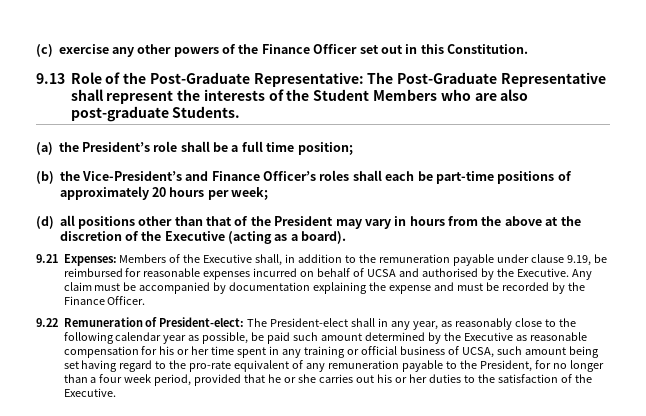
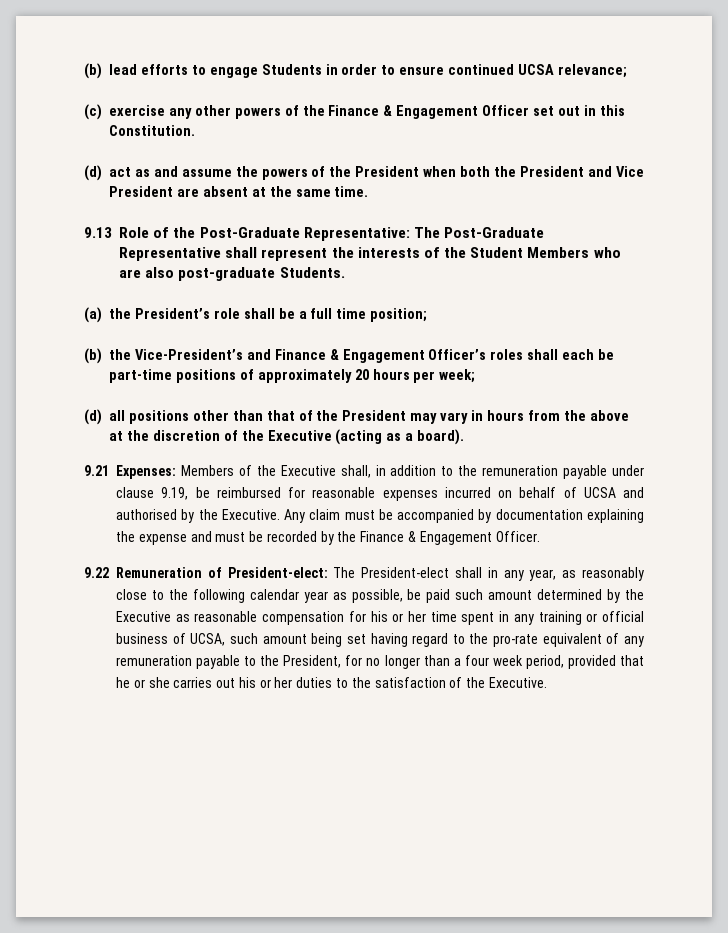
+ (b) lead efforts to engage Students in order to ensure continued UCSA relevance;
- (c) exercise any other powers of the Finance Officer set out in this Constitution.
+ (c) exercise any other powers of the Finance & Engagement Officer set out in this Constitution.
+ (d) act as and assume the powers of the President when both the President and Vice President are absent at the same time.
- (b) the Vice-President’s and Finance Officer’s roles shall each be part-time positions of approximately 20 hours per week;
+ (b) the Vice-President’s and Finance & Engagement Officer’s roles shall each be part-time positions of approximately 20 hours per week;
- Any claim must be accompanied by documentation explaining the expense and must be recorded by the Finance Officer.
+ Any claim must be accompanied by documentation explaining the expense and must be recorded by the Finance & Engagement Officer.

